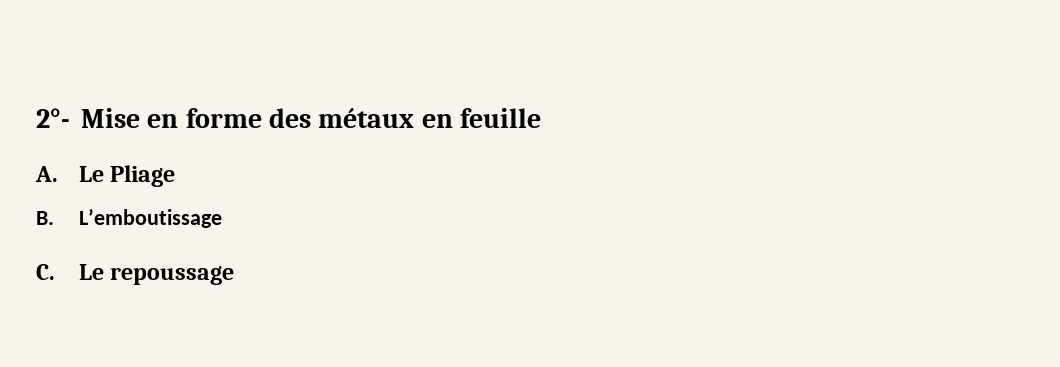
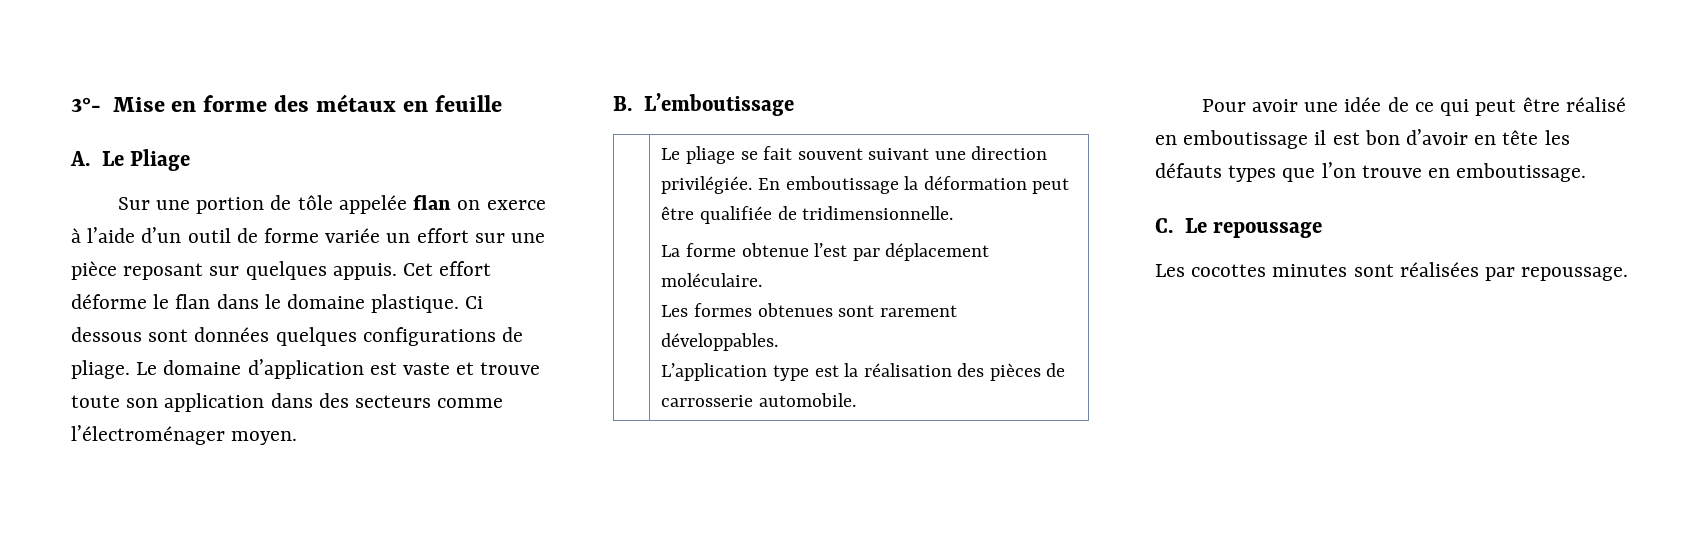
- 2°- Mise en forme des métaux en feuille
+ 3°- Mise en forme des métaux en feuille
+ Sur une portion de tôle appelée flan on exerce à l’aide d’un outil de forme variée un effort sur une pièce reposant sur quelques appuis. Cet effort déforme le flan dans le domaine plastique. Ci dessous sont données quelques configurations de pliage. Le domaine d’application est vaste et trouve toute son application dans des secteurs comme l’électroménager moyen.
  B. L’emboutissage
+ | Le pliage se fait souvent suivant une direction privilégiée. En emboutissage la déformation peut être qualifiée de tridimensionnelle.
+ La forme obtenue l’est par déplacement moléculaire.
+ Les formes obtenues sont rarement développables.
+ L’application type est la réalisation des pièces de carrosserie automobile.
+ Pour avoir une idée de ce qui peut être réalisé en emboutissage il est bon d’avoir en tête les défauts types que l’on trouve en emboutissage.
  C. Le repoussage
+ Les cocottes minutes sont réalisées par repoussage.

